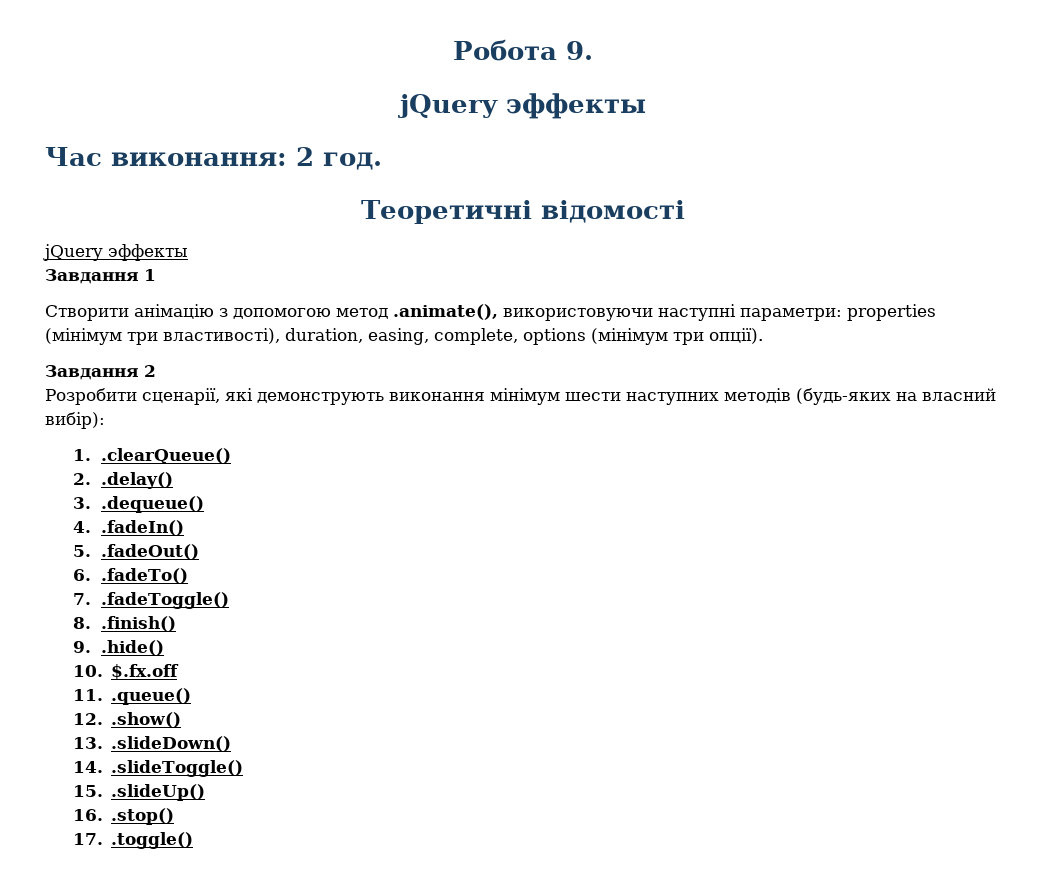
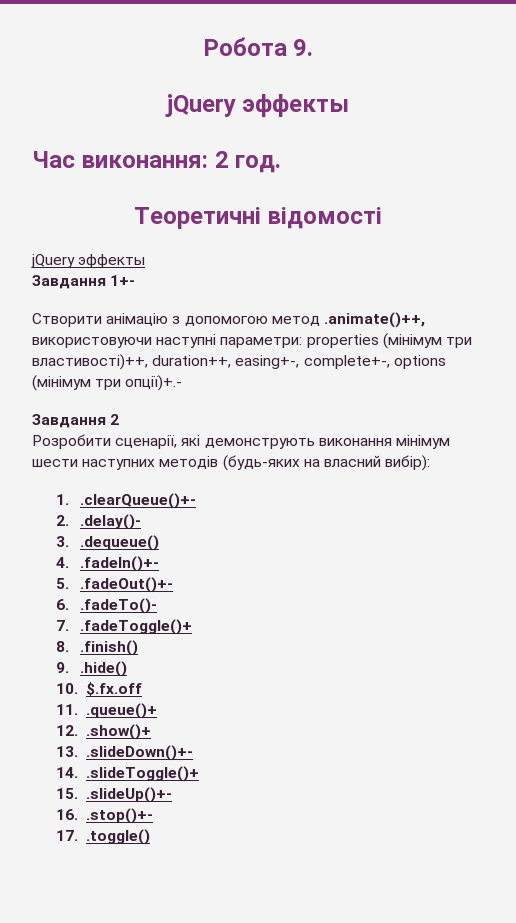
- Завдання 1
+ Завдання 1+-
- Створити анімацію з допомогою метод .animate(), використовуючи наступні параметри: properties (мінімум три властивості), duration, easing, complete, options (мінімум три опції).
+ Створити анімацію з допомогою метод .animate()++, використовуючи наступні параметри: properties (мінімум три властивості)++, duration++, easing+-, complete+-, options (мінімум три опції)+.-
- 1. .clearQueue()
+ 1. .clearQueue()+-
- 2. .delay()
+ 2. .delay()-
- 4. .fadeIn()
+ 4. .fadeIn()+-
- 5. .fadeOut()
+ 5. .fadeOut()+-
- 6. .fadeTo()
+ 6. .fadeTo()-
- 7. .fadeToggle()
+ 7. .fadeToggle()+
- 11. .queue()
+ 11. .queue()+
- 12. .show()
+ 12. .show()+
- 13. .slideDown()
+ 13. .slideDown()+-
- 14. .slideToggle()
+ 14. .slideToggle()+
- 15. .slideUp()
+ 15. .slideUp()+-
- 16. .stop()
+ 16. .stop()+-

